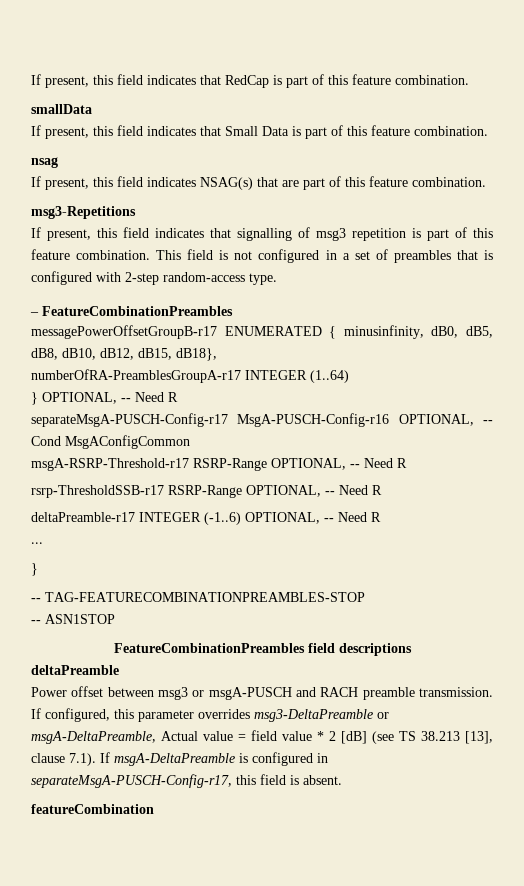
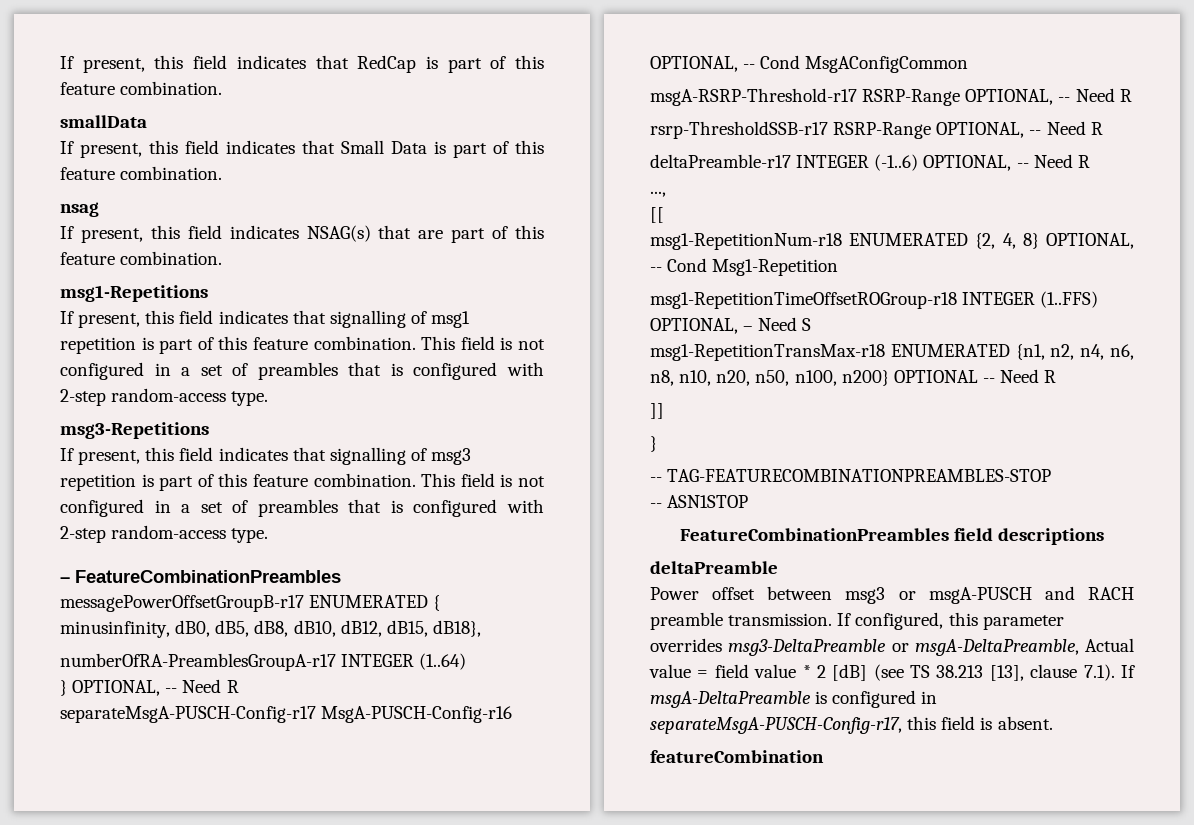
+ msg1-Repetitions
+ If present, this field indicates that signalling of msg1 repetition is part of this feature combination. This field is not configured in a set of preambles that is configured with 2-step random-access type.
- ...
+ ...,
+ [[
+ msg1-RepetitionNum-r18 ENUMERATED {2, 4, 8} OPTIONAL, -- Cond Msg1-Repetition
+ msg1-RepetitionTimeOffsetROGroup-r18 INTEGER (1..FFS) OPTIONAL, – Need S
+ msg1-RepetitionTransMax-r18 ENUMERATED {n1, n2, n4, n6, n8, n10, n20, n50, n100, n200} OPTIONAL -- Need R
+ ]]

